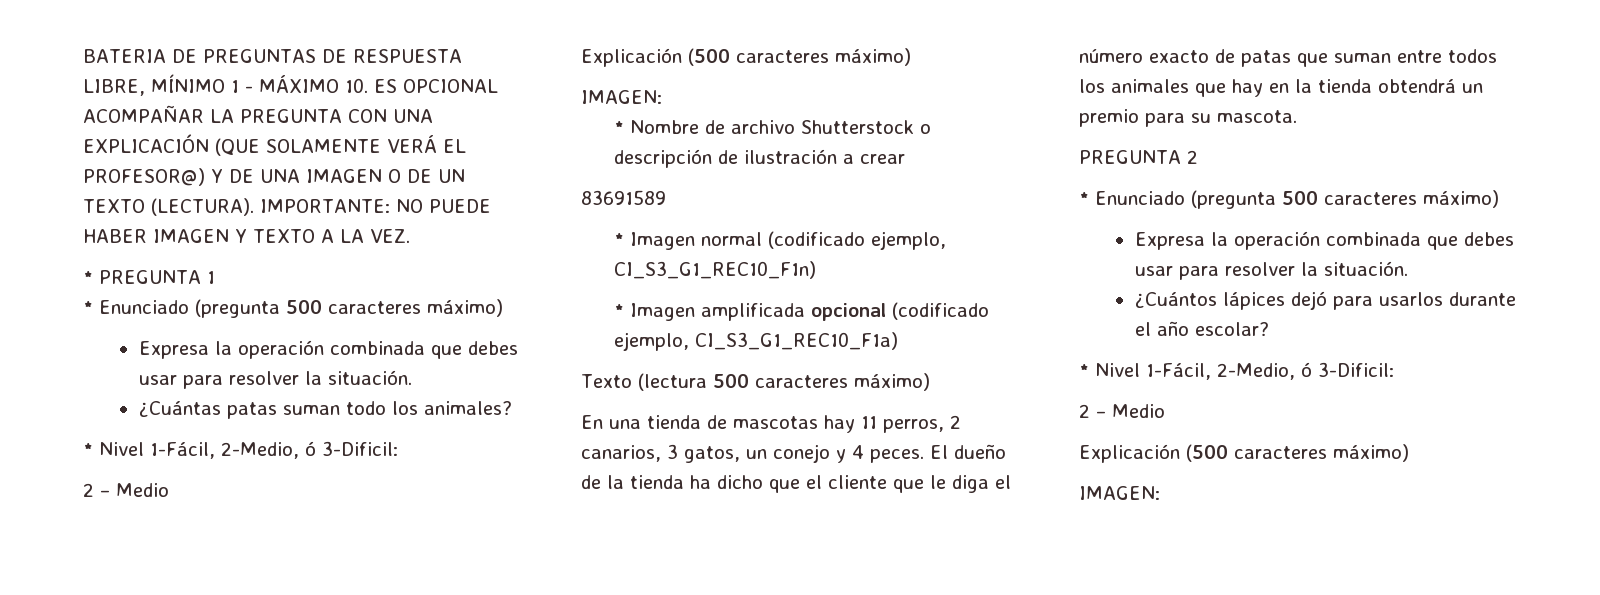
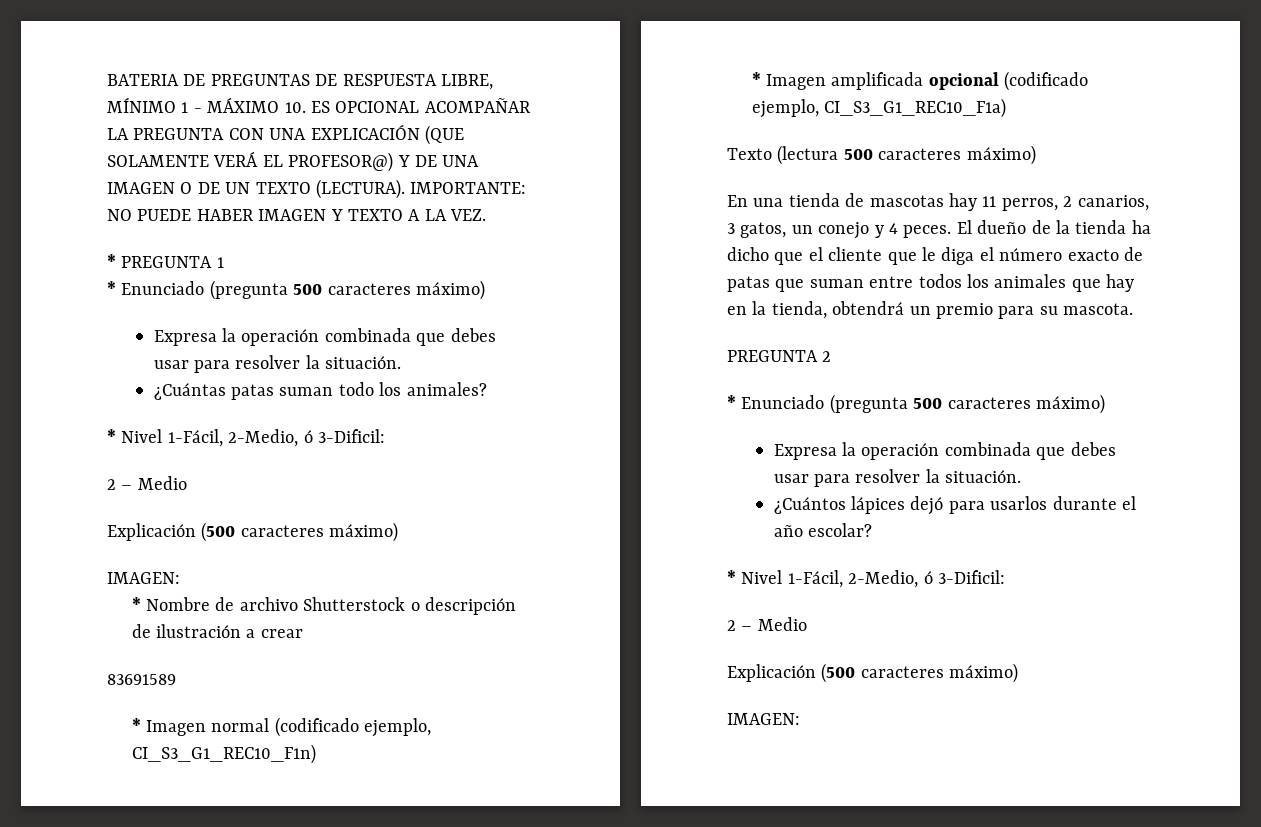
- El dueño de la tienda ha dicho que el cliente que le diga el número exacto de patas que suman entre todos los animales que hay en la tienda obtendrá un premio para su mascota.
+ El dueño de la tienda ha dicho que el cliente que le diga el número exacto de patas que suman entre todos los animales que hay en la tienda, obtendrá un premio para su mascota.

